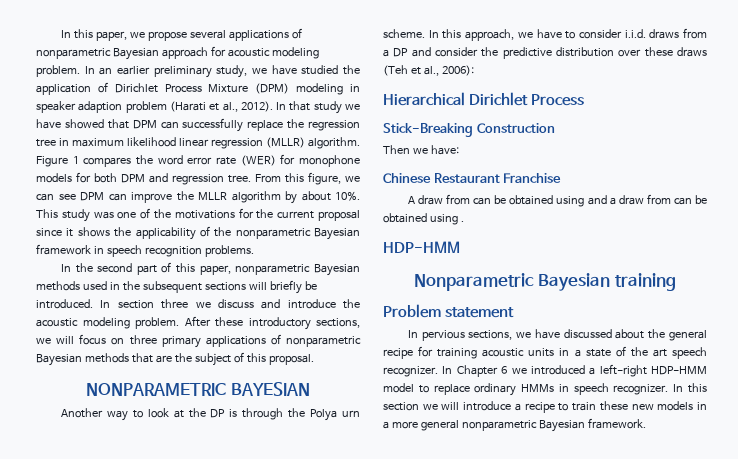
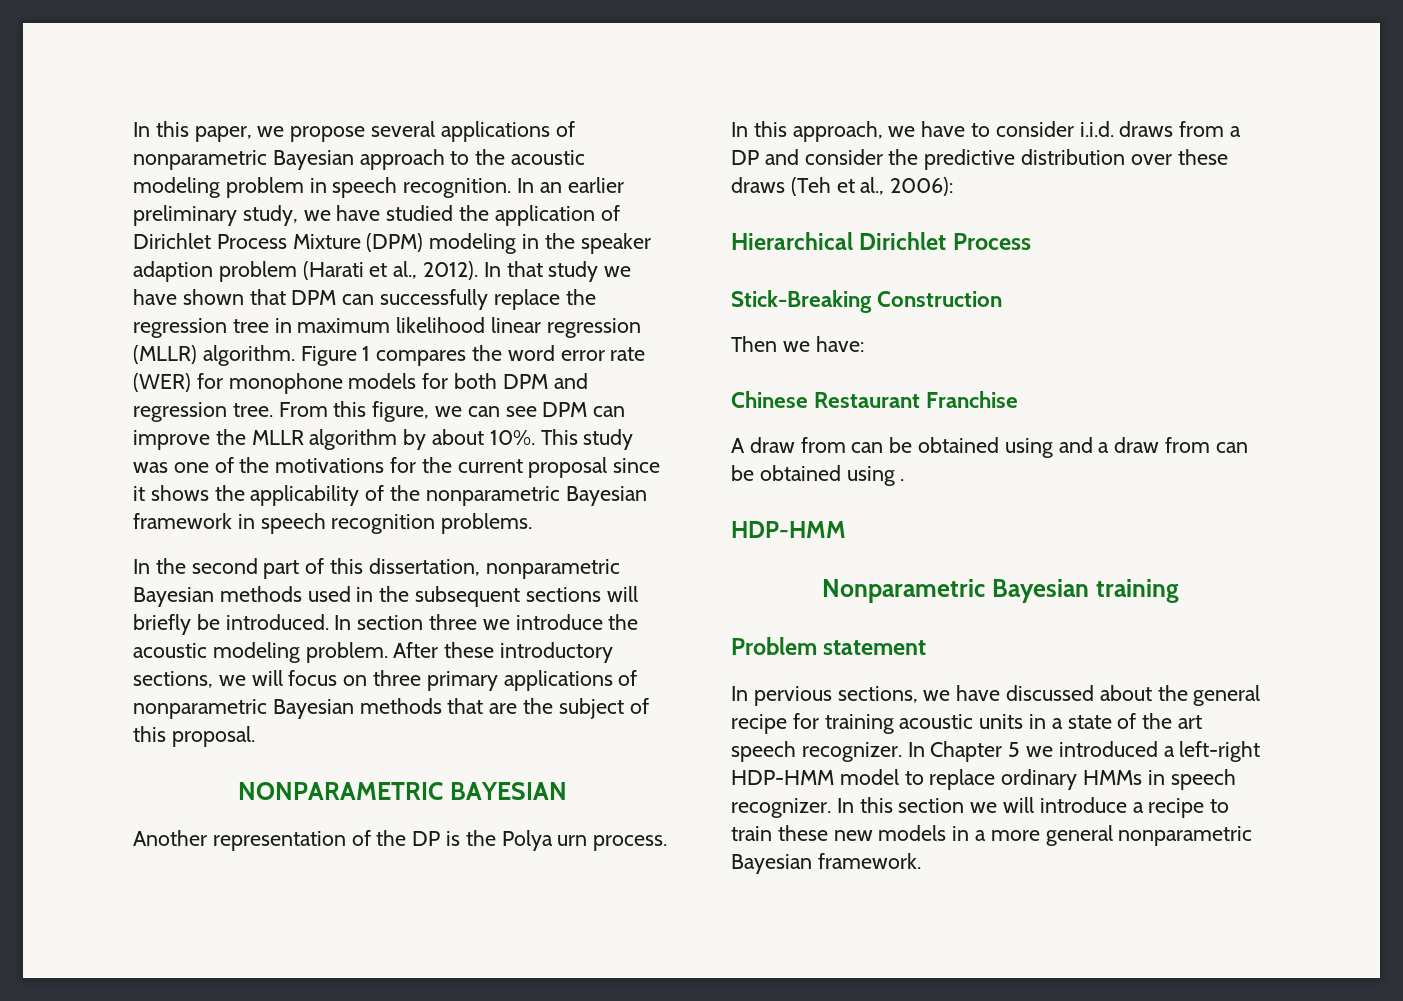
- In this paper, we propose several applications of nonparametric Bayesian approach for acoustic modeling problem.
+ In this paper, we propose several applications of nonparametric Bayesian approach to the acoustic modeling problem in speech recognition.
- In an earlier preliminary study, we have studied the application of Dirichlet Process Mixture (DPM) modeling in speaker adaption problem (Harati et al., 2012).
+ In an earlier preliminary study, we have studied the application of Dirichlet Process Mixture (DPM) modeling in the speaker adaption problem (Harati et al., 2012).
- In that study we have showed that DPM can successfully replace the regression tree in maximum likelihood linear regression (MLLR) algorithm.
+ In that study we have shown that DPM can successfully replace the regression tree in maximum likelihood linear regression (MLLR) algorithm.
- In the second part of this paper, nonparametric Bayesian methods used in the subsequent sections will briefly be introduced.
+ In the second part of this dissertation, nonparametric Bayesian methods used in the subsequent sections will briefly be introduced.
- In section three we discuss and introduce the acoustic modeling problem.
+ In section three we introduce the acoustic modeling problem.
- Another way to look at the DP is through the Polya urn scheme.
+ Another representation of the DP is the Polya urn process.
- In Chapter 6 we introduced a left-right HDP-HMM model to replace ordinary HMMs in speech recognizer.
+ In Chapter 5 we introduced a left-right HDP-HMM model to replace ordinary HMMs in speech recognizer.

